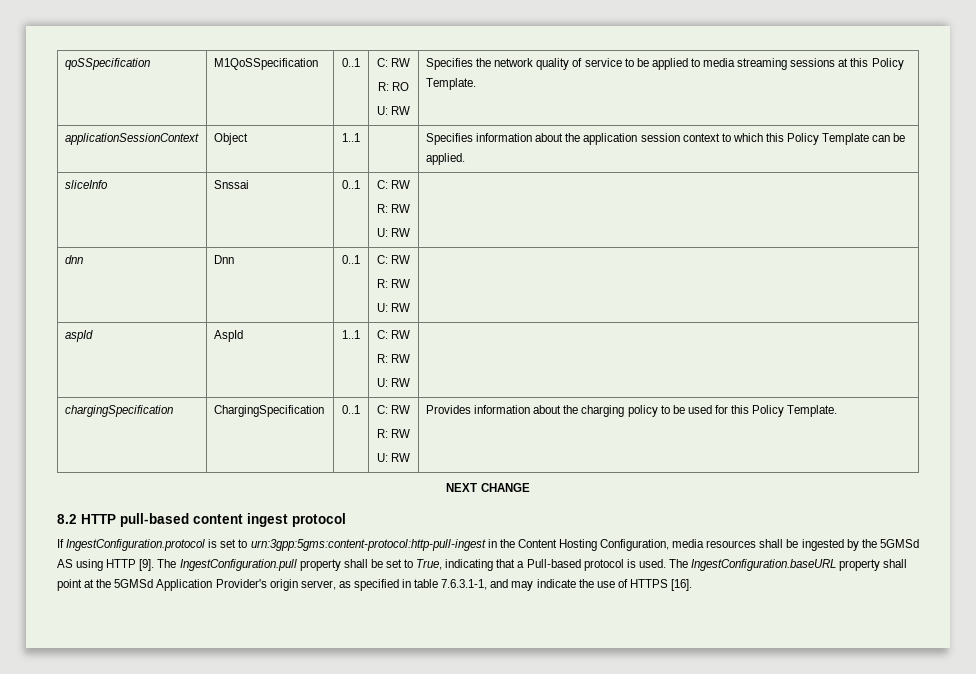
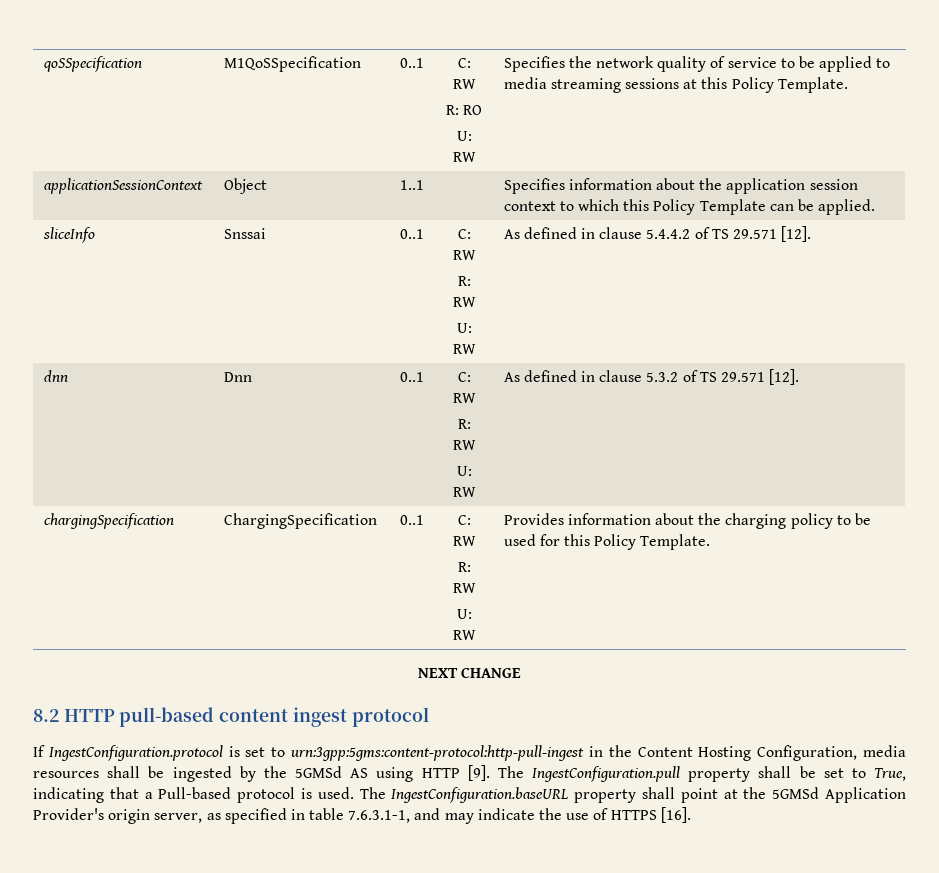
  sliceInfo | Snssai | 0..1 | C: RW
  R: RW
- U: RW |
+ U: RW | As defined in clause 5.4.4.2 of TS 29.571 [12].
  dnn | Dnn | 0..1 | C: RW
  R: RW
- U: RW |
- aspId | AspId | 1..1 | C: RW
- R: RW
- U: RW |
+ U: RW | As defined in clause 5.3.2 of TS 29.571 [12].

